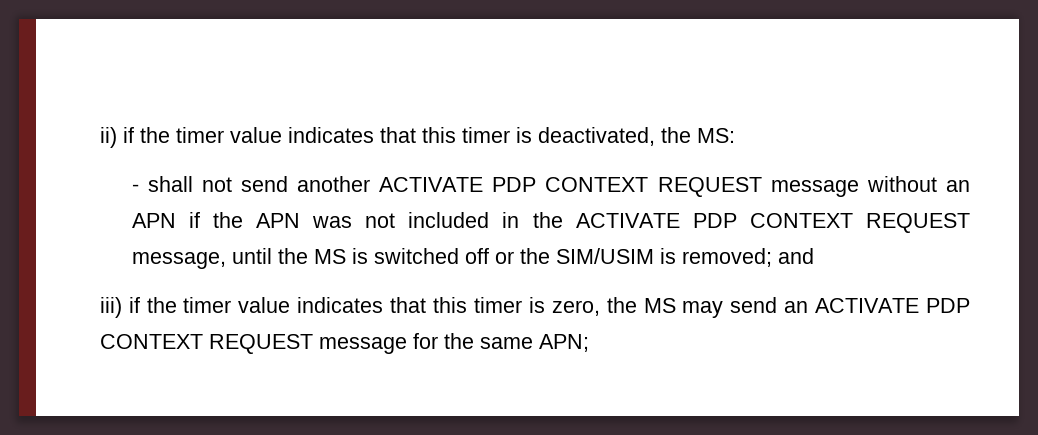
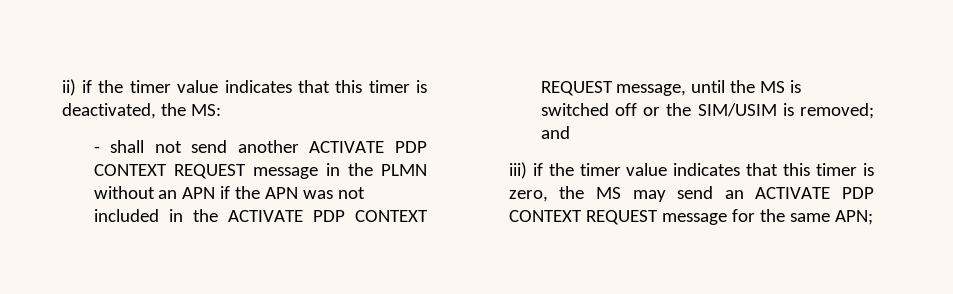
- - shall not send another ACTIVATE PDP CONTEXT REQUEST message without an APN if the APN was not included in the ACTIVATE PDP CONTEXT REQUEST message, until the MS is switched off or the SIM/USIM is removed; and
+ - shall not send another ACTIVATE PDP CONTEXT REQUEST message in the PLMN without an APN if the APN was not included in the ACTIVATE PDP CONTEXT REQUEST message, until the MS is switched off or the SIM/USIM is removed; and

